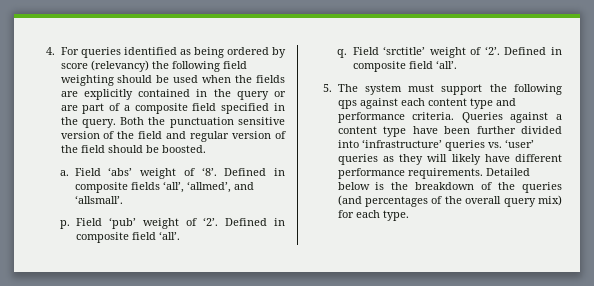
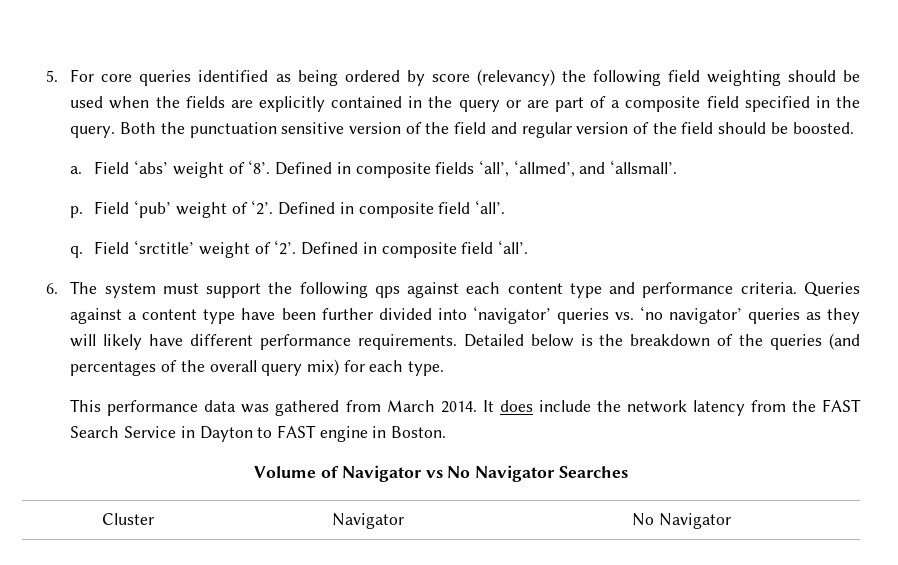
- 4. For queries identified as being ordered by score (relevancy) the following field weighting should be used when the fields are explicitly contained in the query or are part of a composite field specified in the query.
+ 5. For core queries identified as being ordered by score (relevancy) the following field weighting should be used when the fields are explicitly contained in the query or are part of a composite field specified in the query.
- 5. The system must support the following qps against each content type and performance criteria.
+ 6. The system must support the following qps against each content type and performance criteria.
- Queries against a content type have been further divided into ‘infrastructure’ queries vs. ‘user’ queries as they will likely have different performance requirements.
+ Queries against a content type have been further divided into ‘navigator’ queries vs. ‘no navigator’ queries as they will likely have different performance requirements.
+ This performance data was gathered from March 2014. It does include the network latency from the FAST Search Service in Dayton to FAST engine in Boston.
+ Volume of Navigator vs No Navigator Searches
+ Cluster | Navigator | No Navigator

